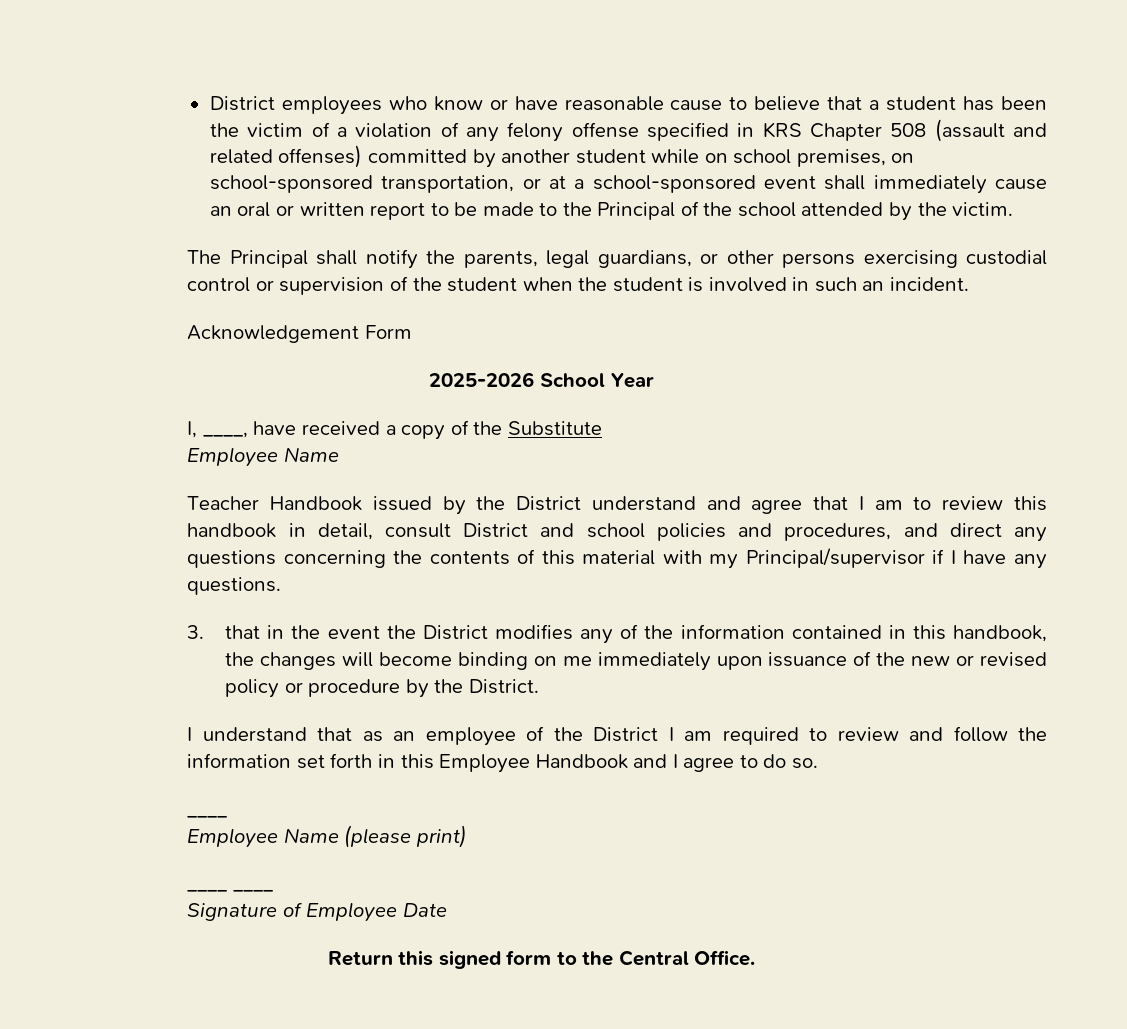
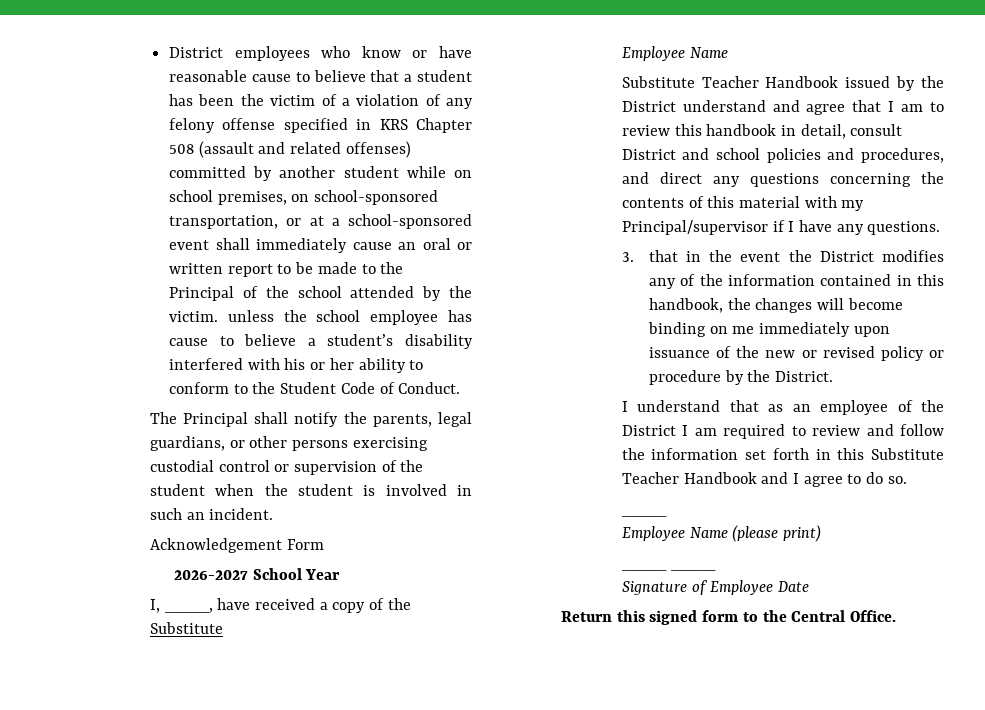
- District employees who know or have reasonable cause to believe that a student has been the victim of a violation of any felony offense specified in KRS Chapter 508 (assault and related offenses) committed by another student while on school premises, on school-sponsored transportation, or at a school-sponsored event shall immediately cause an oral or written report to be made to the Principal of the school attended by the victim.
+ District employees who know or have reasonable cause to believe that a student has been the victim of a violation of any felony offense specified in KRS Chapter 508 (assault and related offenses) committed by another student while on school premises, on school-sponsored transportation, or at a school-sponsored event shall immediately cause an oral or written report to be made to the Principal of the school attended by the victim. unless the school employee has cause to believe a student’s disability interfered with his or her ability to conform to the Student Code of Conduct.
- 2025-2026 School Year
+ 2026-2027 School Year
- Teacher Handbook issued by the District understand and agree that I am to review this handbook in detail, consult District and school policies and procedures, and direct any questions concerning the contents of this material with my Principal/supervisor if I have any questions.
+ Substitute Teacher Handbook issued by the District understand and agree that I am to review this handbook in detail, consult District and school policies and procedures, and direct any questions concerning the contents of this material with my Principal/supervisor if I have any questions.
- I understand that as an employee of the District I am required to review and follow the information set forth in this Employee Handbook and I agree to do so.
+ I understand that as an employee of the District I am required to review and follow the information set forth in this Substitute Teacher Handbook and I agree to do so.

